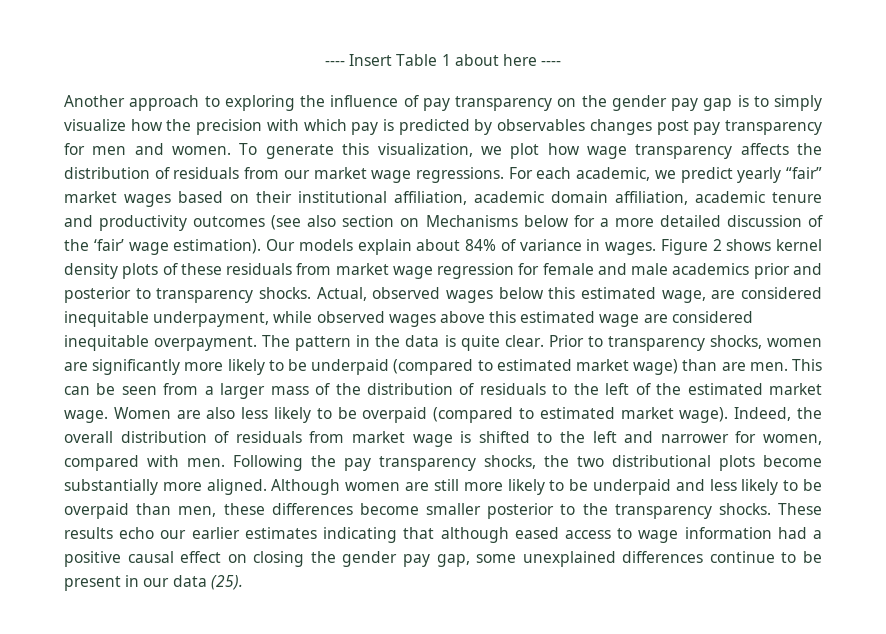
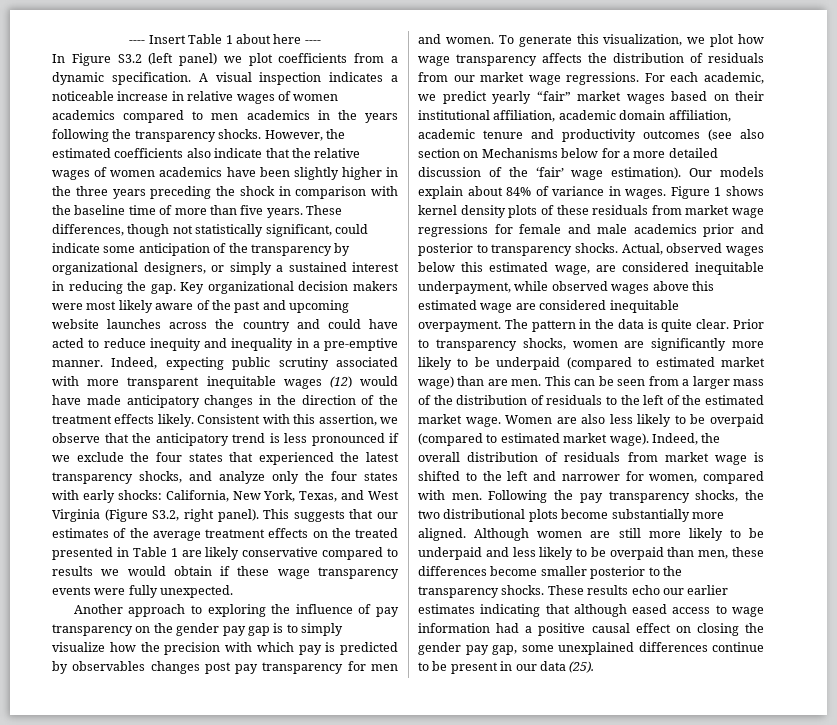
+ In Figure S3.2 (left panel) we plot coefficients from a dynamic specification. A visual inspection indicates a noticeable increase in relative wages of women academics compared to men academics in the years following the transparency shocks. However, the estimated coefficients also indicate that the relative wages of women academics have been slightly higher in the three years preceding the shock in comparison with the baseline time of more than five years. These differences, though not statistically significant, could indicate some anticipation of the transparency by organizational designers, or simply a sustained interest in reducing the gap. Key organizational decision makers were most likely aware of the past and upcoming website launches across the country and could have acted to reduce inequity and inequality in a pre-emptive manner. Indeed, expecting public scrutiny associated with more transparent inequitable wages (12) would have made anticipatory changes in the direction of the treatment effects likely. Consistent with this assertion, we observe that the anticipatory trend is less pronounced if we exclude the four states that experienced the latest transparency shocks, and analyze only the four states with early shocks: California, New York, Texas, and West Virginia (Figure S3.2, right panel). This suggests that our estimates of the average treatment effects on the treated presented in Table 1 are likely conservative compared to results we would obtain if these wage transparency events were fully unexpected.
- Figure 2 shows kernel density plots of these residuals from market wage regression for female and male academics prior and posterior to transparency shocks.
+ Figure 1 shows kernel density plots of these residuals from market wage regressions for female and male academics prior and posterior to transparency shocks.

